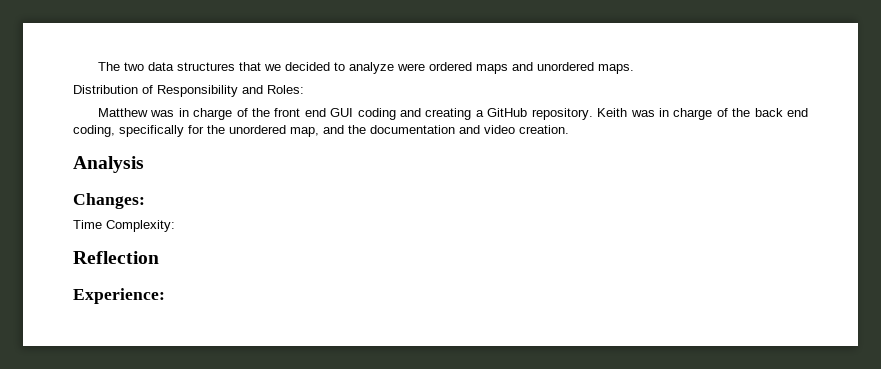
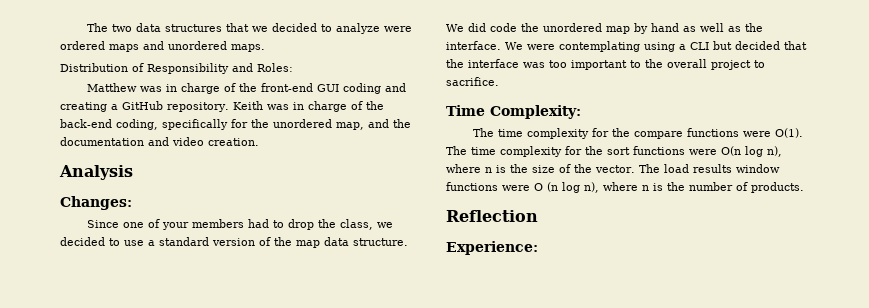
- Matthew was in charge of the front end GUI coding and creating a GitHub repository.
+ Matthew was in charge of the front-end GUI coding and creating a GitHub repository.
- Keith was in charge of the back end coding, specifically for the unordered map, and the documentation and video creation.
+ Keith was in charge of the back-end coding, specifically for the unordered map, and the documentation and video creation.
+ Since one of your members had to drop the class, we decided to use a standard version of the map data structure. We did code the unordered map by hand as well as the interface. We were contemplating using a CLI but decided that the interface was too important to the overall project to sacrifice.
  Time Complexity:
+ The time complexity for the compare functions were O(1). The time complexity for the sort functions were O(n log n), where n is the size of the vector. The load results window functions were O (n log n), where n is the number of products.

